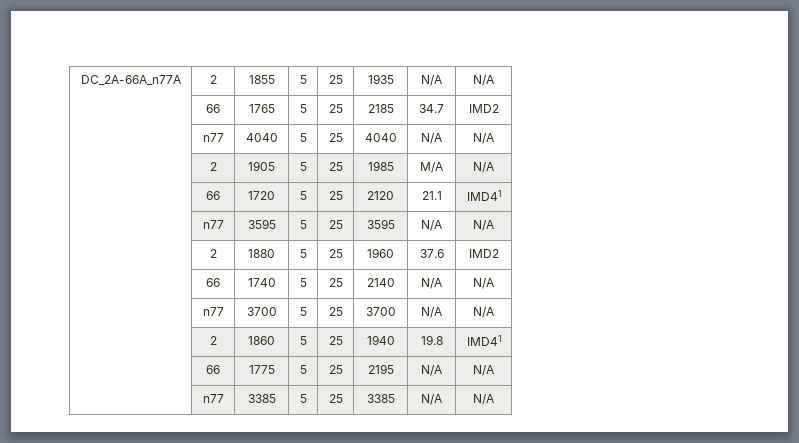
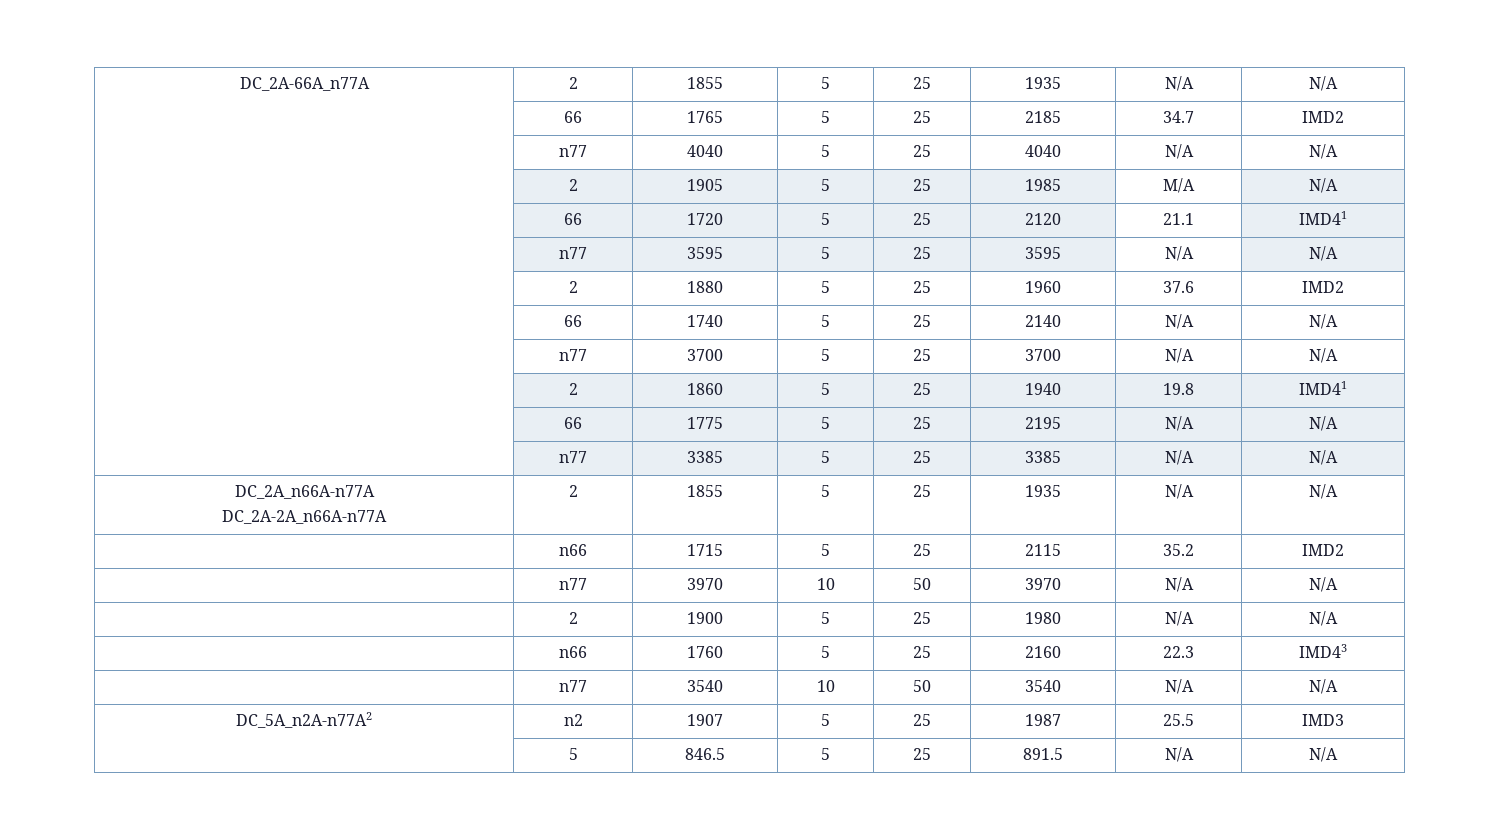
+ DC_2A_n66A-n77A
+ DC_2A-2A_n66A-n77A | 2 | 1855 | 5 | 25 | 1935 | N/A | N/A
+ | n66 | 1715 | 5 | 25 | 2115 | 35.2 | IMD2
+ | n77 | 3970 | 10 | 50 | 3970 | N/A | N/A
+ | 2 | 1900 | 5 | 25 | 1980 | N/A | N/A
+ | n66 | 1760 | 5 | 25 | 2160 | 22.3 | IMD43
+ | n77 | 3540 | 10 | 50 | 3540 | N/A | N/A
+ DC_5A_n2A-n77A2 | n2 | 1907 | 5 | 25 | 1987 | 25.5 | IMD3
+ | 5 | 846.5 | 5 | 25 | 891.5 | N/A | N/A

